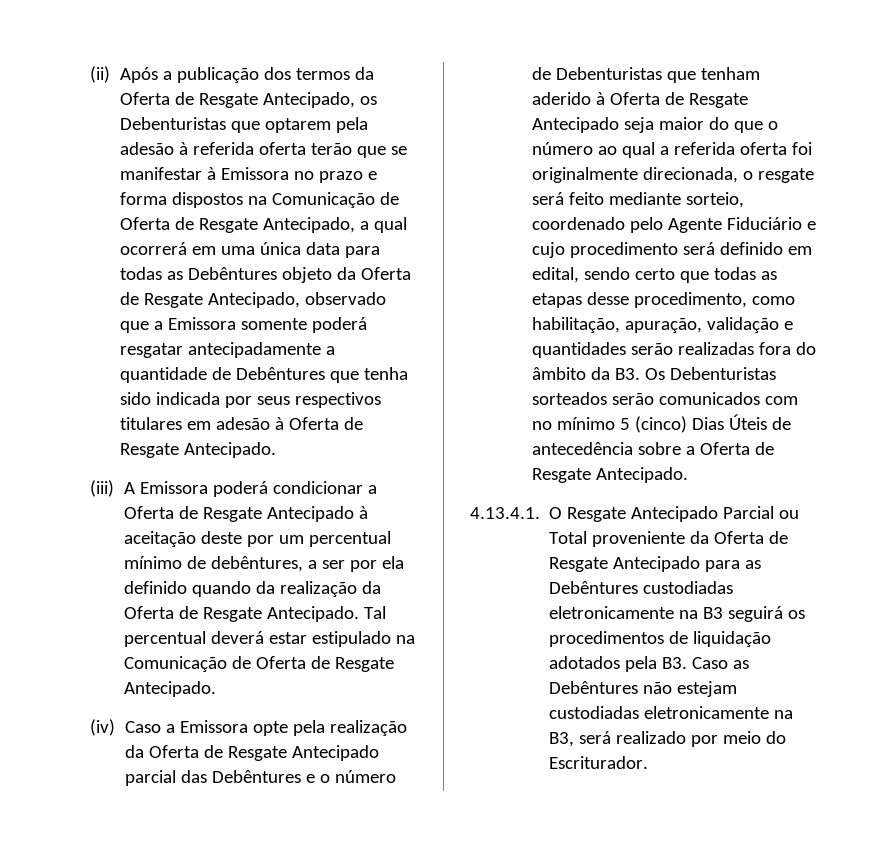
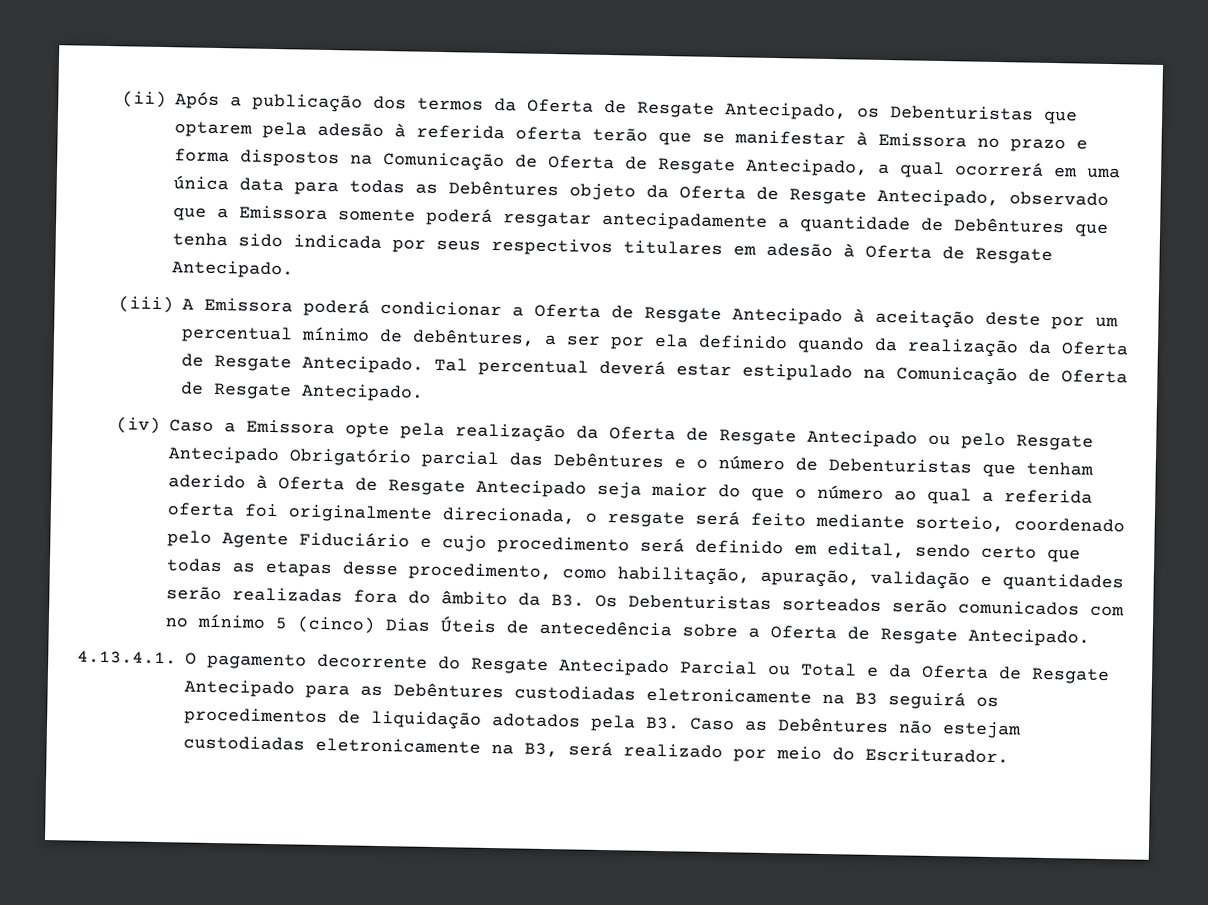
- (iv) Caso a Emissora opte pela realização da Oferta de Resgate Antecipado parcial das Debêntures e o número de Debenturistas que tenham aderido à Oferta de Resgate Antecipado seja maior do que o número ao qual a referida oferta foi originalmente direcionada, o resgate será feito mediante sorteio, coordenado pelo Agente Fiduciário e cujo procedimento será definido em edital, sendo certo que todas as etapas desse procedimento, como habilitação, apuração, validação e quantidades serão realizadas fora do âmbito da B3. Os Debenturistas sorteados serão comunicados com no mínimo 5 (cinco) Dias Úteis de antecedência sobre a Oferta de Resgate Antecipado.
+ (iv) Caso a Emissora opte pela realização da Oferta de Resgate Antecipado ou pelo Resgate Antecipado Obrigatório parcial das Debêntures e o número de Debenturistas que tenham aderido à Oferta de Resgate Antecipado seja maior do que o número ao qual a referida oferta foi originalmente direcionada, o resgate será feito mediante sorteio, coordenado pelo Agente Fiduciário e cujo procedimento será definido em edital, sendo certo que todas as etapas desse procedimento, como habilitação, apuração, validação e quantidades serão realizadas fora do âmbito da B3. Os Debenturistas sorteados serão comunicados com no mínimo 5 (cinco) Dias Úteis de antecedência sobre a Oferta de Resgate Antecipado.
- 4.13.4.1. O Resgate Antecipado Parcial ou Total proveniente da Oferta de Resgate Antecipado para as Debêntures custodiadas eletronicamente na B3 seguirá os procedimentos de liquidação adotados pela B3. Caso as Debêntures não estejam custodiadas eletronicamente na B3, será realizado por meio do Escriturador.
+ 4.13.4.1. O pagamento decorrente do Resgate Antecipado Parcial ou Total e da Oferta de Resgate Antecipado para as Debêntures custodiadas eletronicamente na B3 seguirá os procedimentos de liquidação adotados pela B3. Caso as Debêntures não estejam custodiadas eletronicamente na B3, será realizado por meio do Escriturador.

